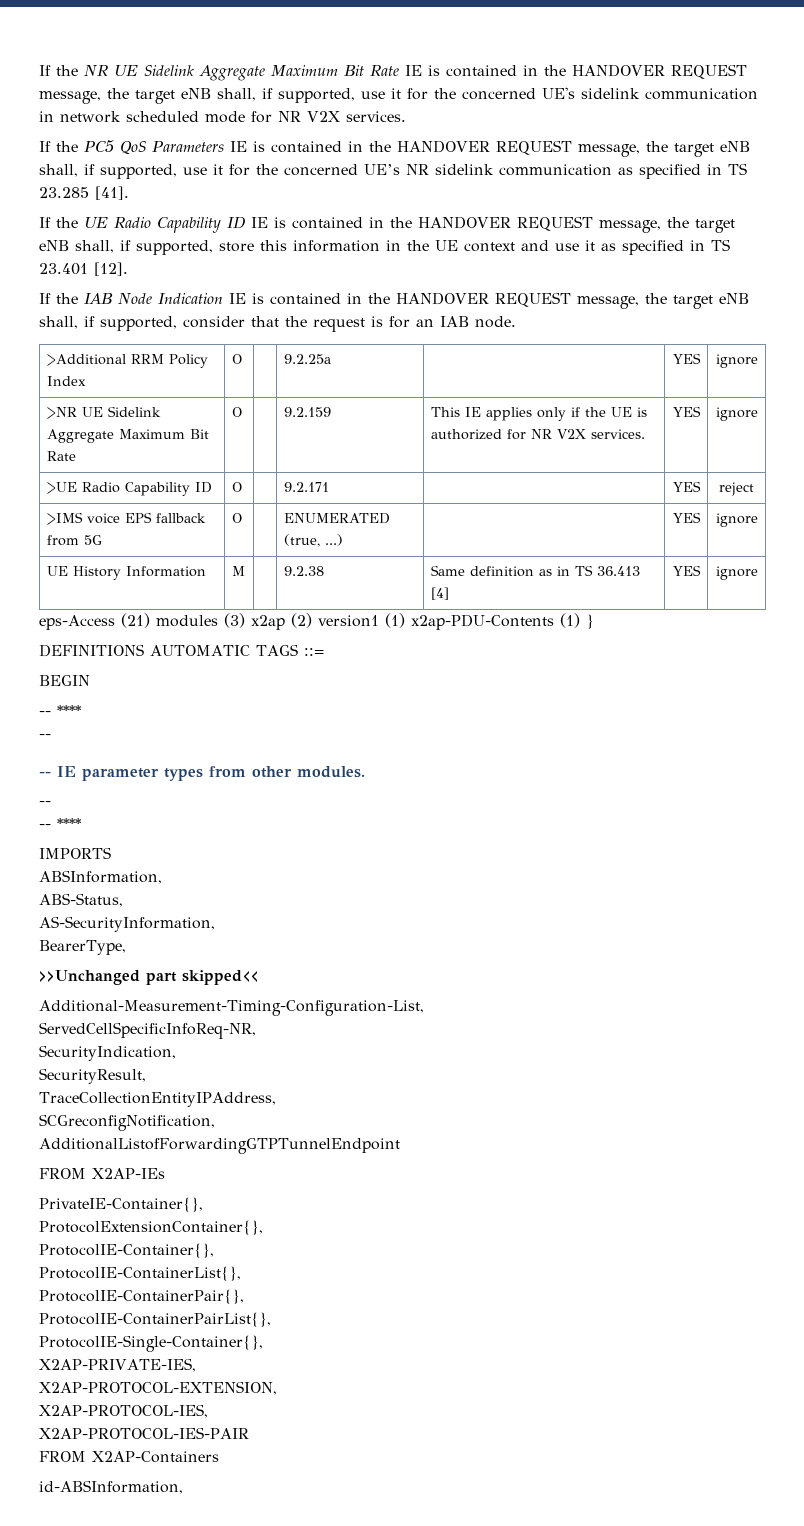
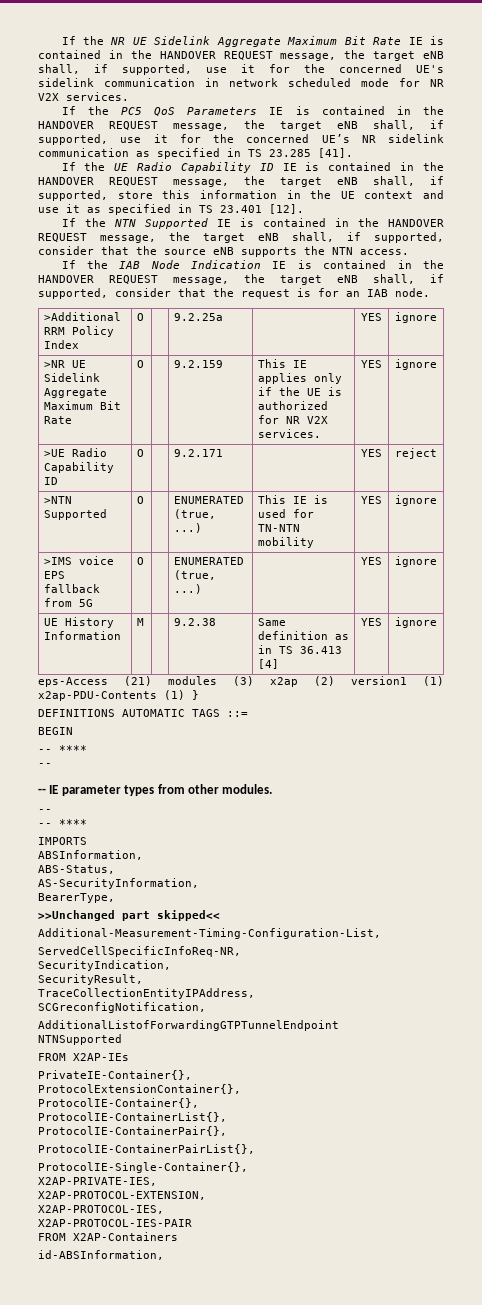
+ If the NTN Supported IE is contained in the HANDOVER REQUEST message, the target eNB shall, if supported, consider that the source eNB supports the NTN access.
+ >NTN Supported | O | | ENUMERATED (true, ...) | This IE is used for TN-NTN mobility | YES | ignore
+ NTNSupported

